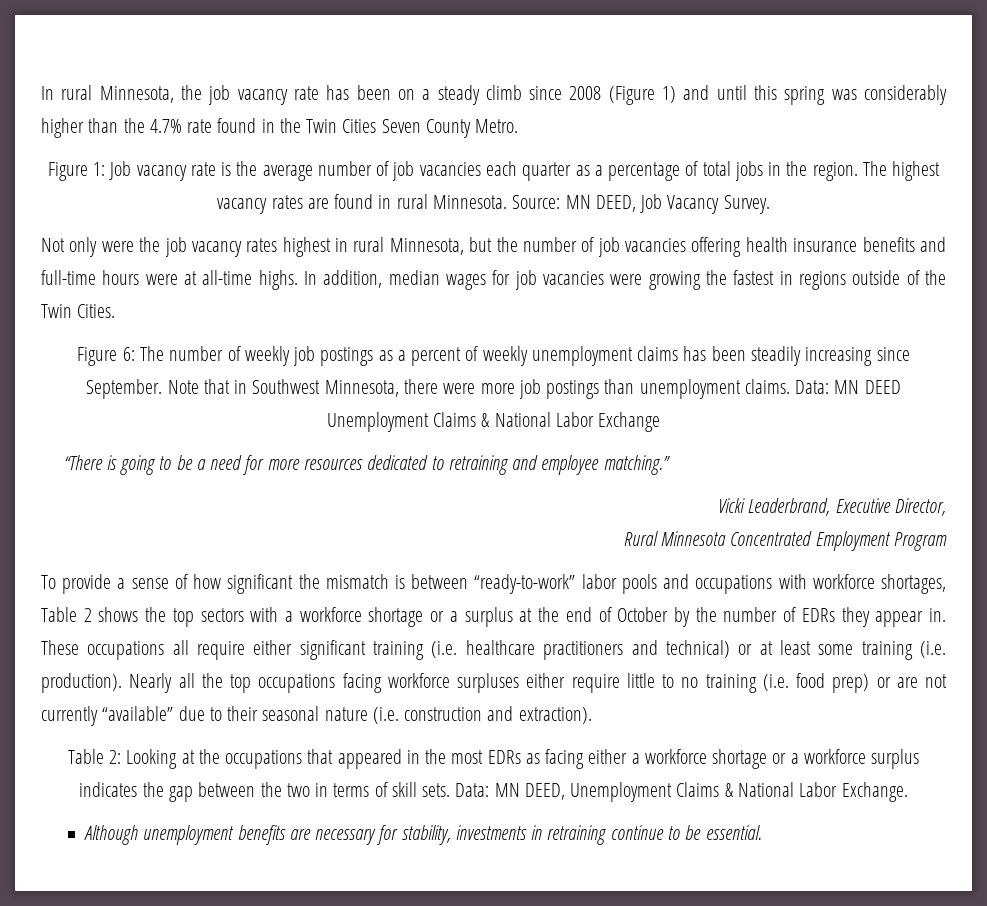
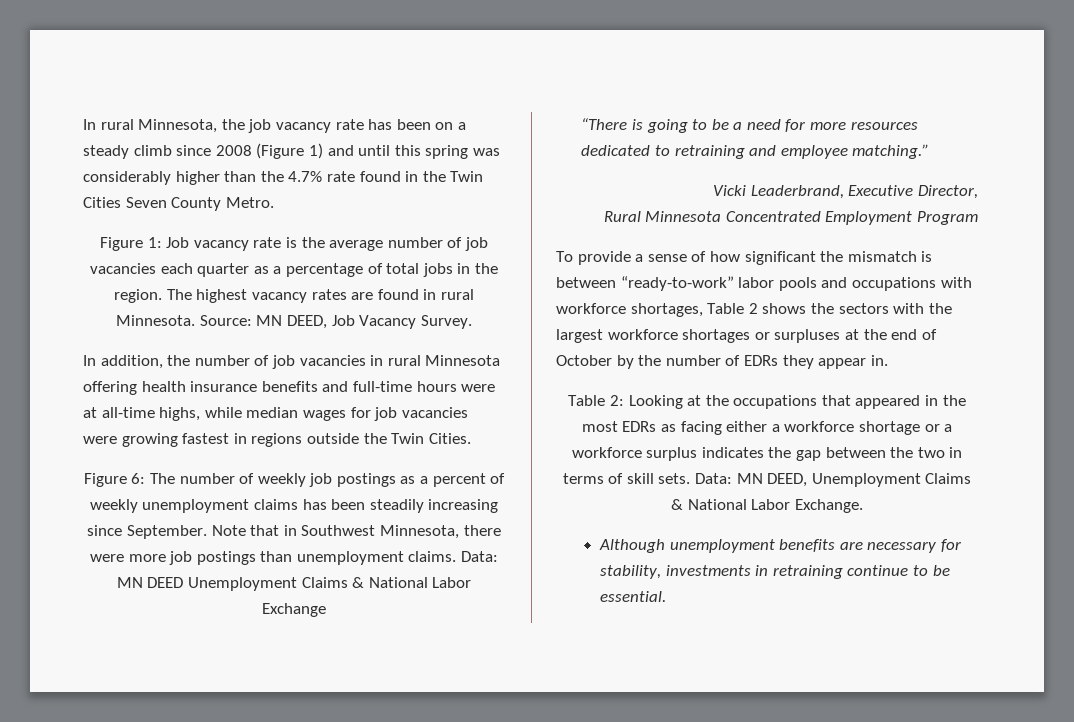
- Not only were the job vacancy rates highest in rural Minnesota, but the number of job vacancies offering health insurance benefits and full-time hours were at all-time highs. In addition, median wages for job vacancies were growing the fastest in regions outside of the Twin Cities.
+ In addition, the number of job vacancies in rural Minnesota offering health insurance benefits and full-time hours were at all-time highs, while median wages for job vacancies were growing fastest in regions outside the Twin Cities.
- To provide a sense of how significant the mismatch is between “ready-to-work” labor pools and occupations with workforce shortages, Table 2 shows the top sectors with a workforce shortage or a surplus at the end of October by the number of EDRs they appear in. These occupations all require either significant training (i.e. healthcare practitioners and technical) or at least some training (i.e. production). Nearly all the top occupations facing workforce surpluses either require little to no training (i.e. food prep) or are not currently “available” due to their seasonal nature (i.e. construction and extraction).
+ To provide a sense of how significant the mismatch is between “ready-to-work” labor pools and occupations with workforce shortages, Table 2 shows the sectors with the largest workforce shortages or surpluses at the end of October by the number of EDRs they appear in.

